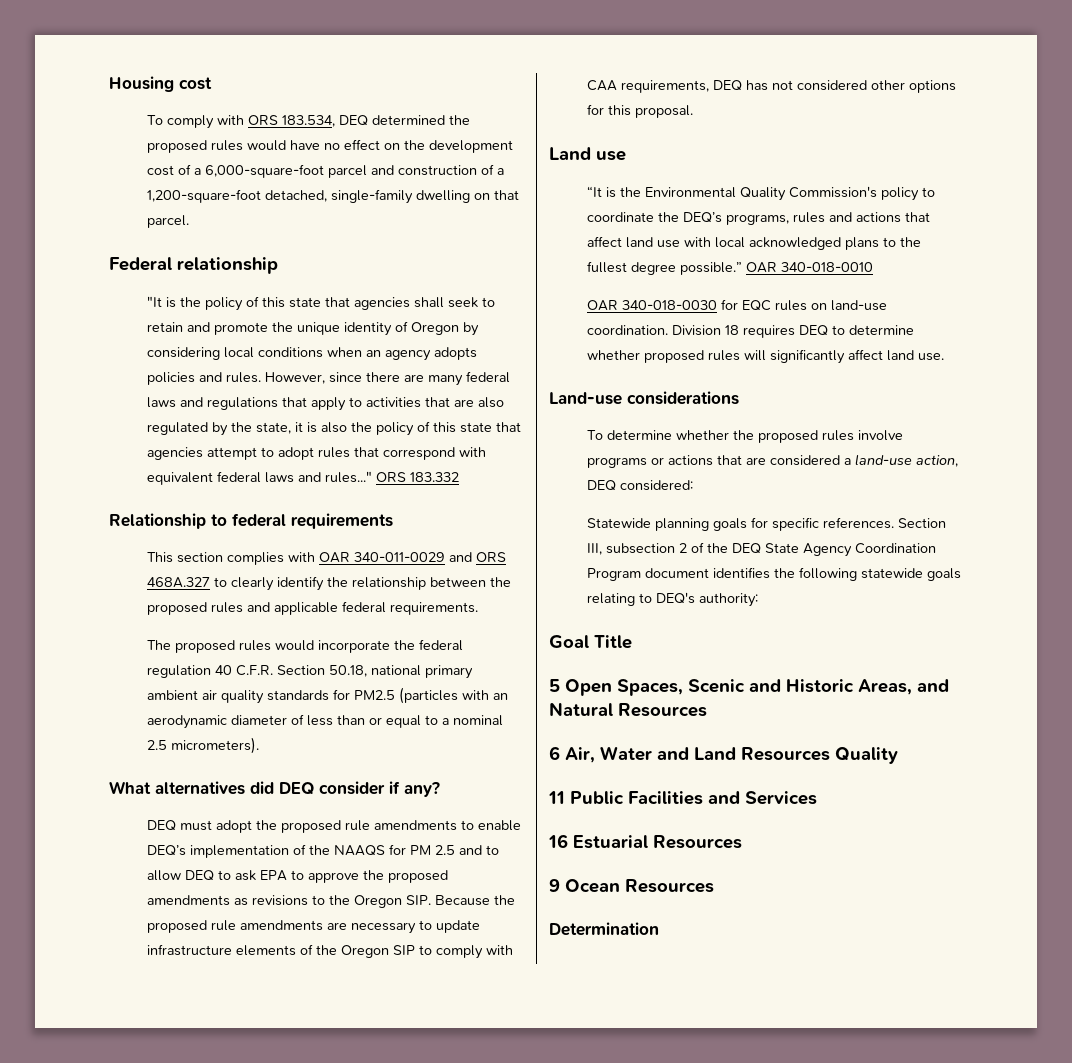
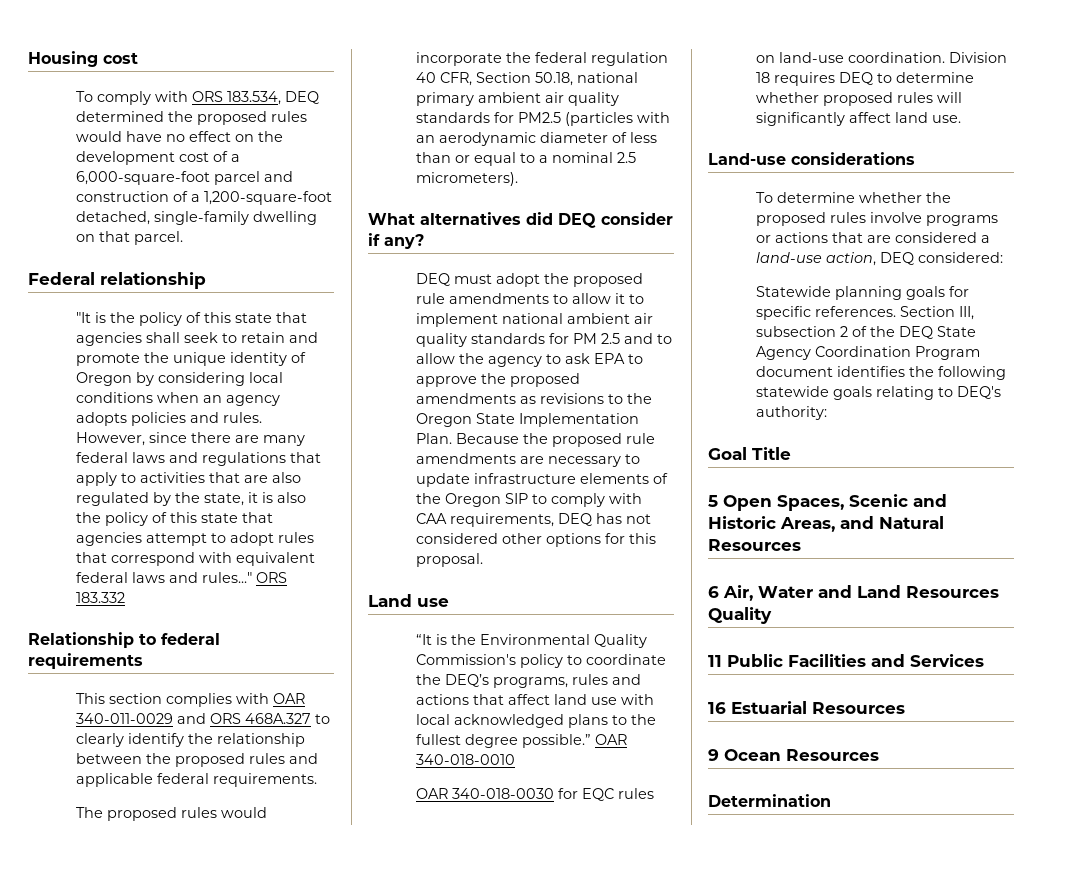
- The proposed rules would incorporate the federal regulation 40 C.F.R. Section 50.18, national primary ambient air quality standards for PM2.5 (particles with an aerodynamic diameter of less than or equal to a nominal 2.5 micrometers).
+ The proposed rules would incorporate the federal regulation 40 CFR, Section 50.18, national primary ambient air quality standards for PM2.5 (particles with an aerodynamic diameter of less than or equal to a nominal 2.5 micrometers).
- DEQ must adopt the proposed rule amendments to enable DEQ’s implementation of the NAAQS for PM 2.5 and to allow DEQ to ask EPA to approve the proposed amendments as revisions to the Oregon SIP. Because the proposed rule amendments are necessary to update infrastructure elements of the Oregon SIP to comply with CAA requirements, DEQ has not considered other options for this proposal.
+ DEQ must adopt the proposed rule amendments to allow it to implement national ambient air quality standards for PM 2.5 and to allow the agency to ask EPA to approve the proposed amendments as revisions to the Oregon State Implementation Plan. Because the proposed rule amendments are necessary to update infrastructure elements of the Oregon SIP to comply with CAA requirements, DEQ has not considered other options for this proposal.

